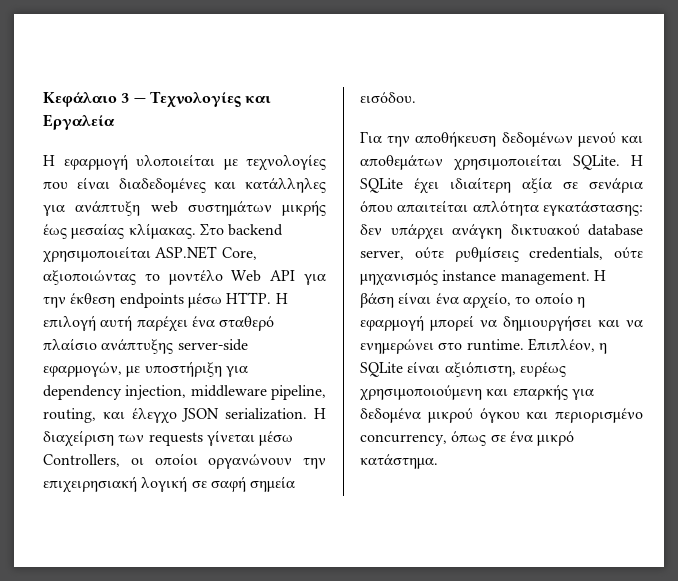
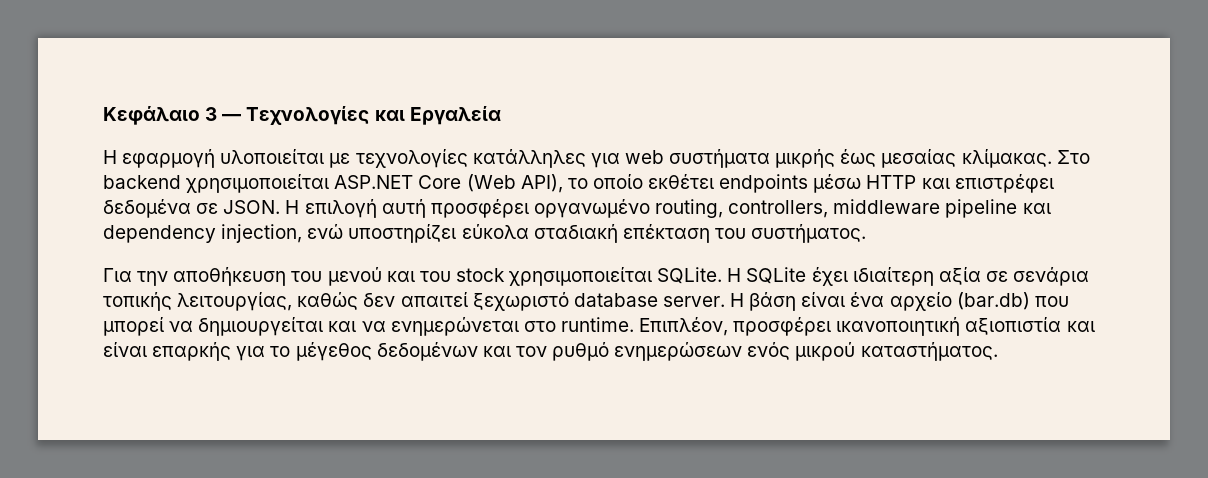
- Η εφαρμογή υλοποιείται με τεχνολογίες που είναι διαδεδομένες και κατάλληλες για ανάπτυξη web συστημάτων μικρής έως μεσαίας κλίμακας.
+ Η εφαρμογή υλοποιείται με τεχνολογίες κατάλληλες για web συστήματα μικρής έως μεσαίας κλίμακας.
- Στο backend χρησιμοποιείται ASP.NET Core, αξιοποιώντας το μοντέλο Web API για την έκθεση endpoints μέσω HTTP. Η επιλογή αυτή παρέχει ένα σταθερό πλαίσιο ανάπτυξης server-side εφαρμογών, με υποστήριξη για dependency injection, middleware pipeline, routing, και έλεγχο JSON serialization. Η διαχείριση των requests γίνεται μέσω Controllers, οι οποίοι οργανώνουν την επιχειρησιακή λογική σε σαφή σημεία εισόδου.
+ Στο backend χρησιμοποιείται ASP.NET Core (Web API), το οποίο εκθέτει endpoints μέσω HTTP και επιστρέφει δεδομένα σε JSON. Η επιλογή αυτή προσφέρει οργανωμένο routing, controllers, middleware pipeline και dependency injection, ενώ υποστηρίζει εύκολα σταδιακή επέκταση του συστήματος.
- Για την αποθήκευση δεδομένων μενού και αποθεμάτων χρησιμοποιείται SQLite.
+ Για την αποθήκευση του μενού και του stock χρησιμοποιείται SQLite.
- Η SQLite έχει ιδιαίτερη αξία σε σενάρια όπου απαιτείται απλότητα εγκατάστασης: δεν υπάρχει ανάγκη δικτυακού database server, ούτε ρυθμίσεις credentials, ούτε μηχανισμός instance management. Η βάση είναι ένα αρχείο, το οποίο η εφαρμογή μπορεί να δημιουργήσει και να ενημερώνει στο runtime.
+ Η SQLite έχει ιδιαίτερη αξία σε σενάρια τοπικής λειτουργίας, καθώς δεν απαιτεί ξεχωριστό database server. Η βάση είναι ένα αρχείο (bar.db) που μπορεί να δημιουργείται και να ενημερώνεται στο runtime.
- Επιπλέον, η SQLite είναι αξιόπιστη, ευρέως χρησιμοποιούμενη και επαρκής για δεδομένα μικρού όγκου και περιορισμένο concurrency, όπως σε ένα μικρό κατάστημα.
+ Επιπλέον, προσφέρει ικανοποιητική αξιοπιστία και είναι επαρκής για το μέγεθος δεδομένων και τον ρυθμό ενημερώσεων ενός μικρού καταστήματος.

